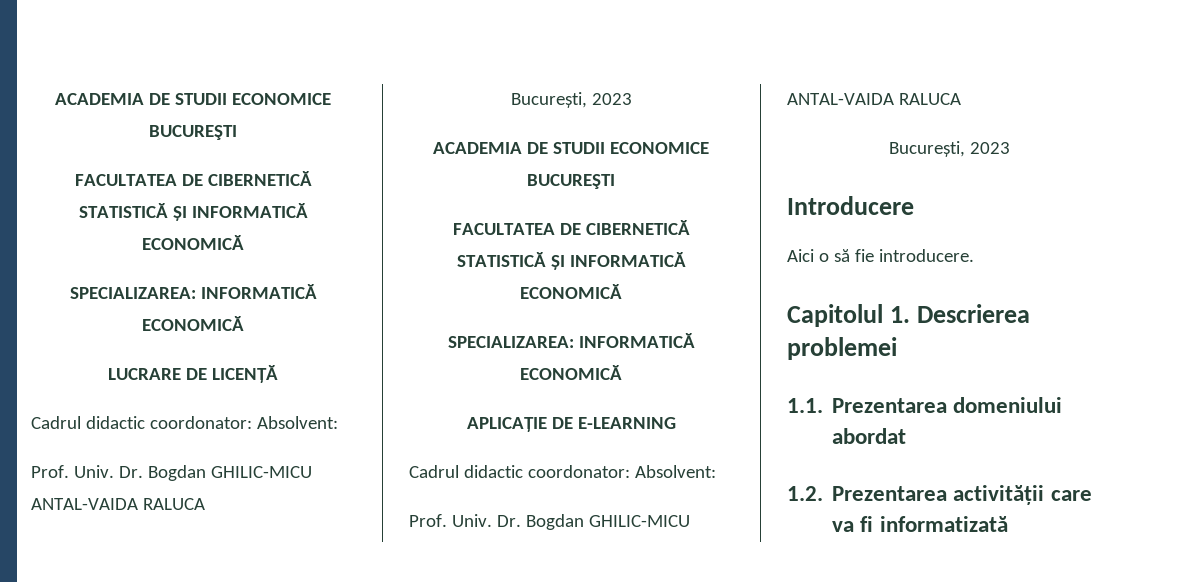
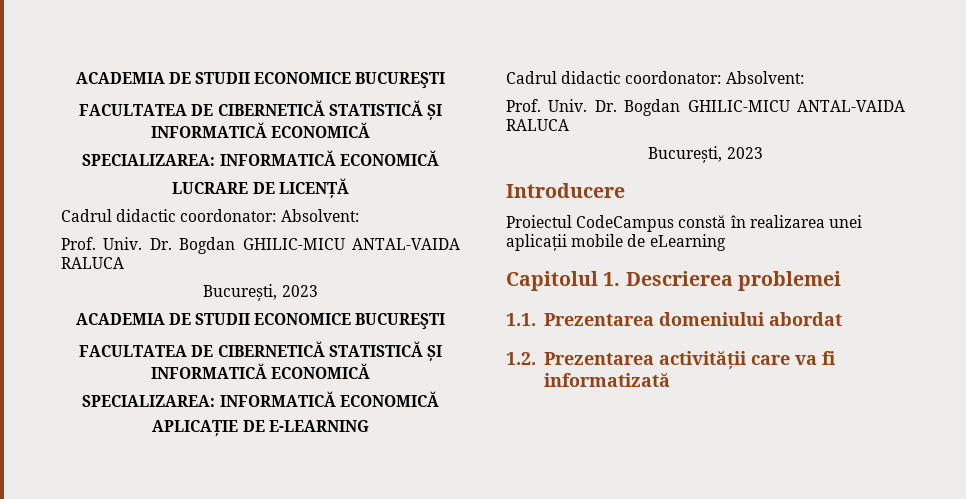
- Aici o să fie introducere.
+ Proiectul CodeCampus constă în realizarea unei aplicații mobile de eLearning

